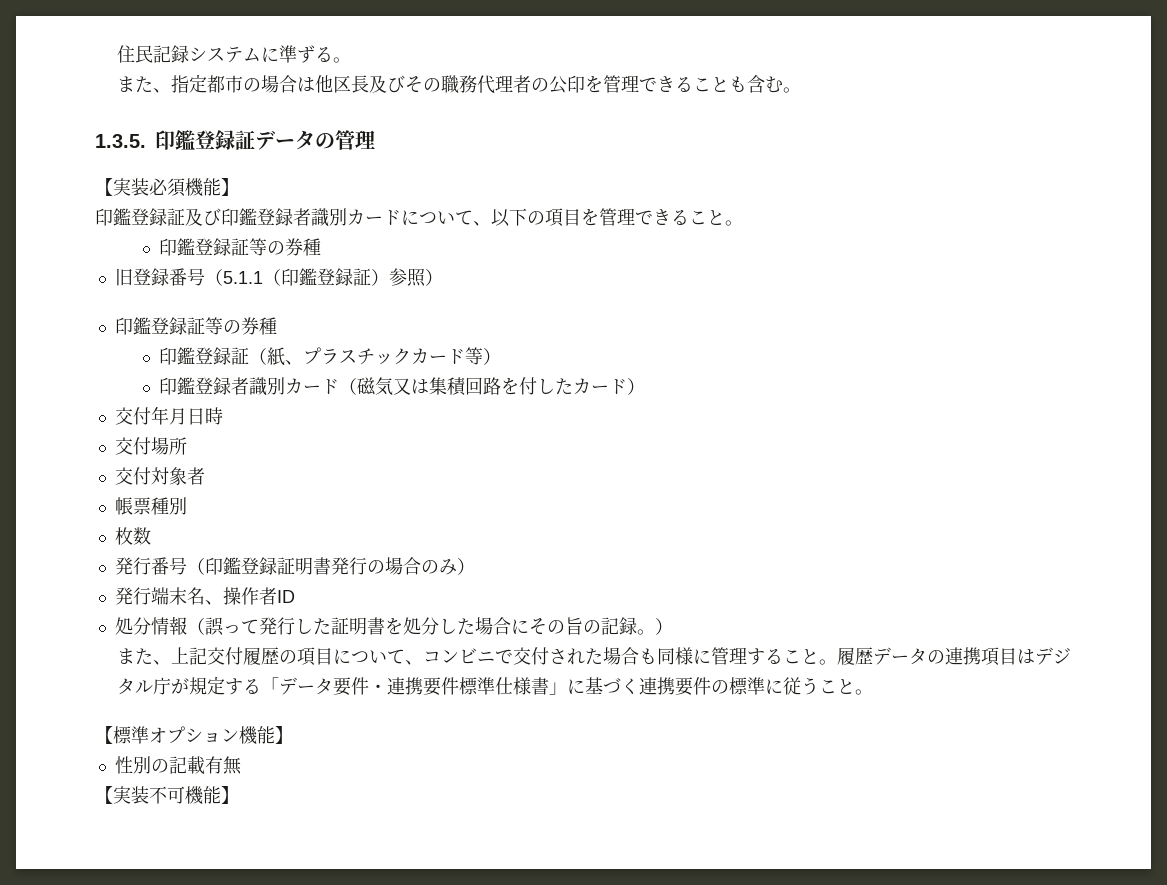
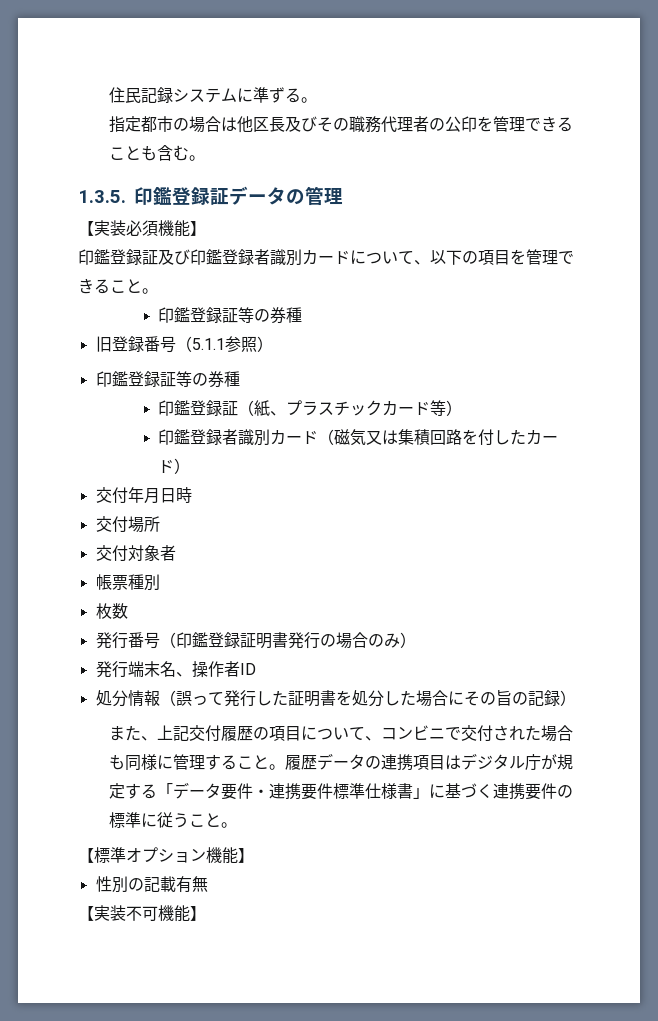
- また、指定都市の場合は他区長及びその職務代理者の公印を管理できることも含む。
+ 指定都市の場合は他区長及びその職務代理者の公印を管理できることも含む。
- 旧登録番号（5.1.1（印鑑登録証）参照）
+ 旧登録番号（5.1.1参照）
- 処分情報（誤って発行した証明書を処分した場合にその旨の記録。）
+ 処分情報（誤って発行した証明書を処分した場合にその旨の記録）

